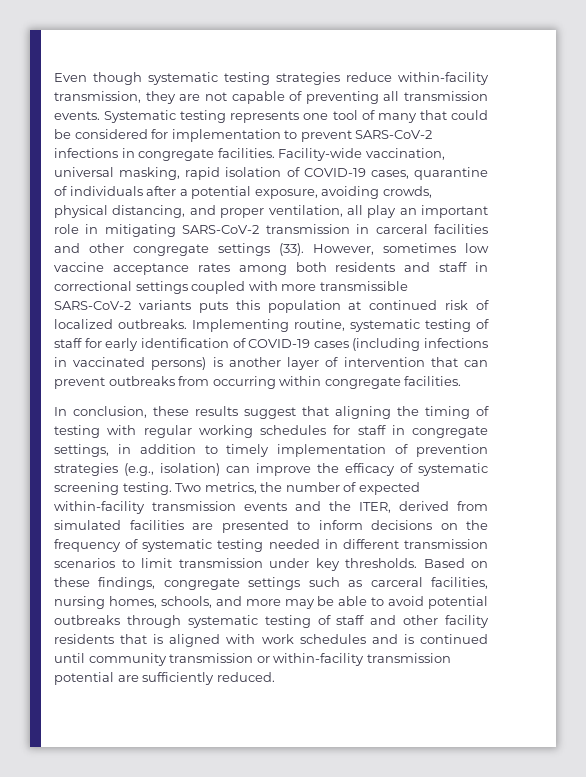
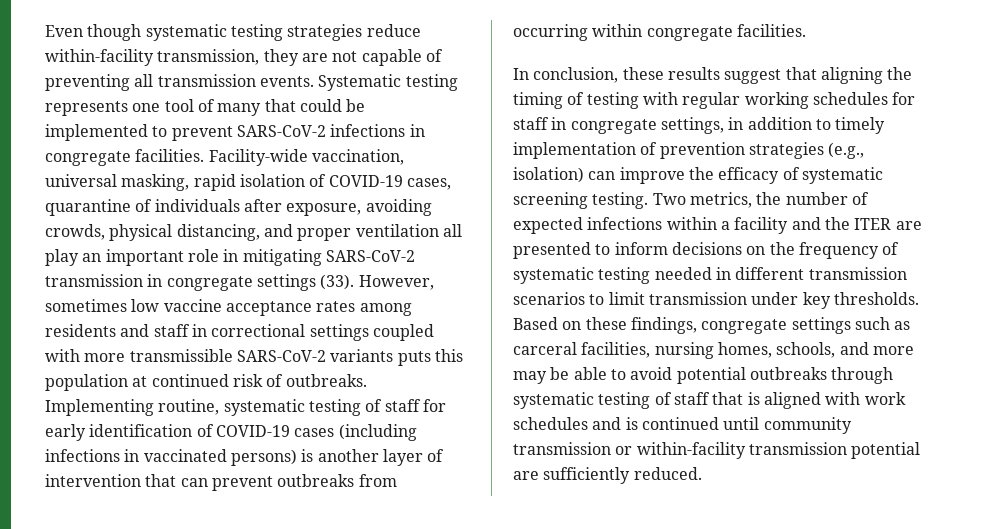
- Systematic testing represents one tool of many that could be considered for implementation to prevent SARS-CoV-2 infections in congregate facilities.
+ Systematic testing represents one tool of many that could be implemented to prevent SARS-CoV-2 infections in congregate facilities.
- Facility-wide vaccination, universal masking, rapid isolation of COVID-19 cases, quarantine of individuals after a potential exposure, avoiding crowds, physical distancing, and proper ventilation, all play an important role in mitigating SARS-CoV-2 transmission in carceral facilities and other congregate settings (33).
+ Facility-wide vaccination, universal masking, rapid isolation of COVID-19 cases, quarantine of individuals after exposure, avoiding crowds, physical distancing, and proper ventilation all play an important role in mitigating SARS-CoV-2 transmission in congregate settings (33).
- However, sometimes low vaccine acceptance rates among both residents and staff in correctional settings coupled with more transmissible SARS-CoV-2 variants puts this population at continued risk of localized outbreaks.
+ However, sometimes low vaccine acceptance rates among residents and staff in correctional settings coupled with more transmissible SARS-CoV-2 variants puts this population at continued risk of outbreaks.
- Two metrics, the number of expected within-facility transmission events and the ITER, derived from simulated facilities are presented to inform decisions on the frequency of systematic testing needed in different transmission scenarios to limit transmission under key thresholds.
+ Two metrics, the number of expected infections within a facility and the ITER are presented to inform decisions on the frequency of systematic testing needed in different transmission scenarios to limit transmission under key thresholds.
- Based on these findings, congregate settings such as carceral facilities, nursing homes, schools, and more may be able to avoid potential outbreaks through systematic testing of staff and other facility residents that is aligned with work schedules and is continued until community transmission or within-facility transmission potential are sufficiently reduced.
+ Based on these findings, congregate settings such as carceral facilities, nursing homes, schools, and more may be able to avoid potential outbreaks through systematic testing of staff that is aligned with work schedules and is continued until community transmission or within-facility transmission potential are sufficiently reduced.

